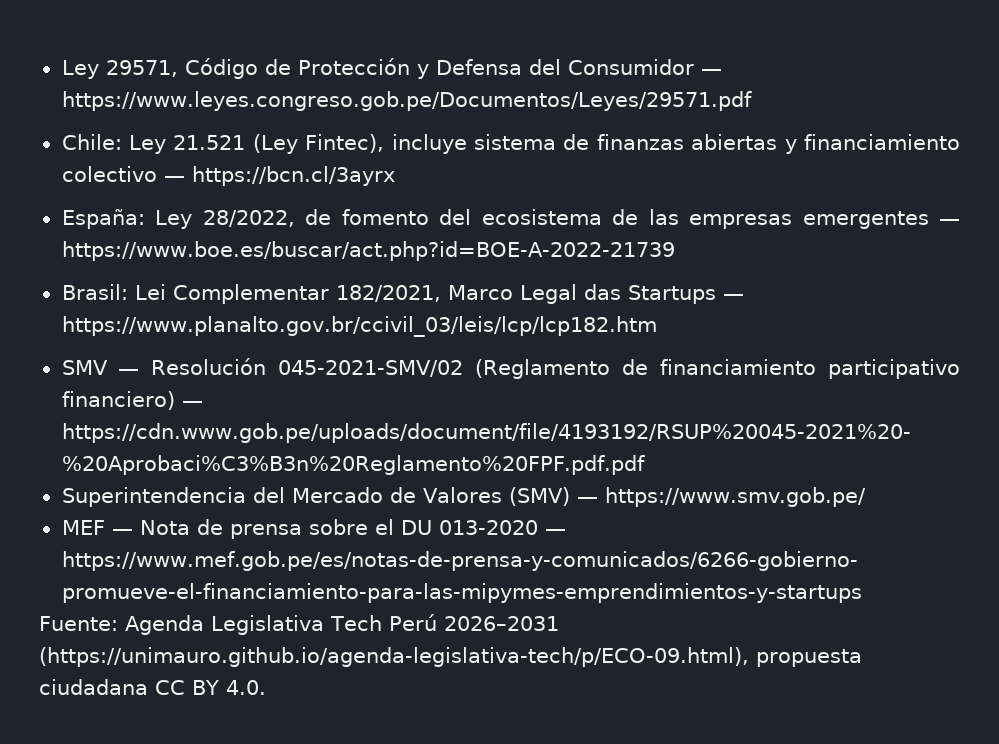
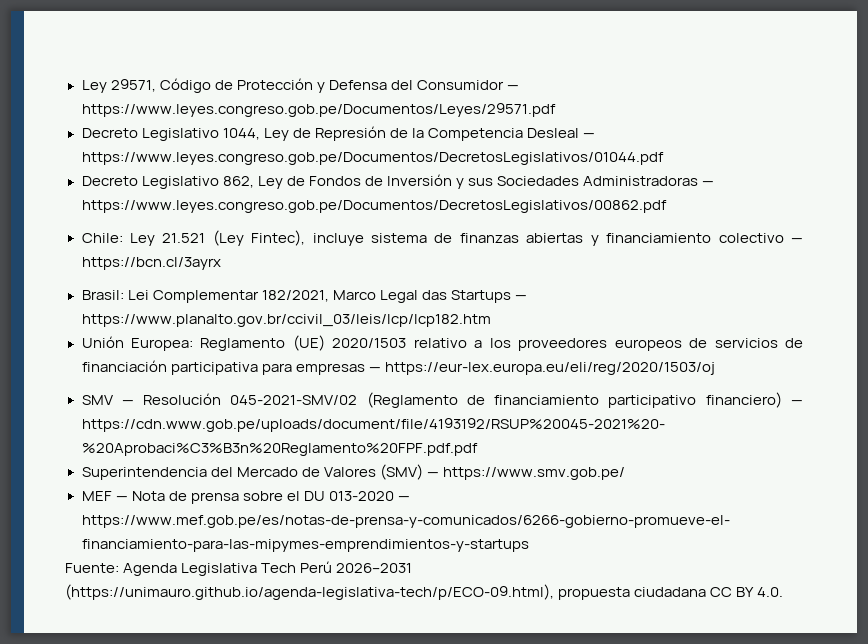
+ Decreto Legislativo 1044, Ley de Represión de la Competencia Desleal — https://www.leyes.congreso.gob.pe/Documentos/DecretosLegislativos/01044.pdf
+ Decreto Legislativo 862, Ley de Fondos de Inversión y sus Sociedades Administradoras — https://www.leyes.congreso.gob.pe/Documentos/DecretosLegislativos/00862.pdf
- España: Ley 28/2022, de fomento del ecosistema de las empresas emergentes — https://www.boe.es/buscar/act.php?id=BOE-A-2022-21739
+ Unión Europea: Reglamento (UE) 2020/1503 relativo a los proveedores europeos de servicios de financiación participativa para empresas — https://eur-lex.europa.eu/eli/reg/2020/1503/oj

